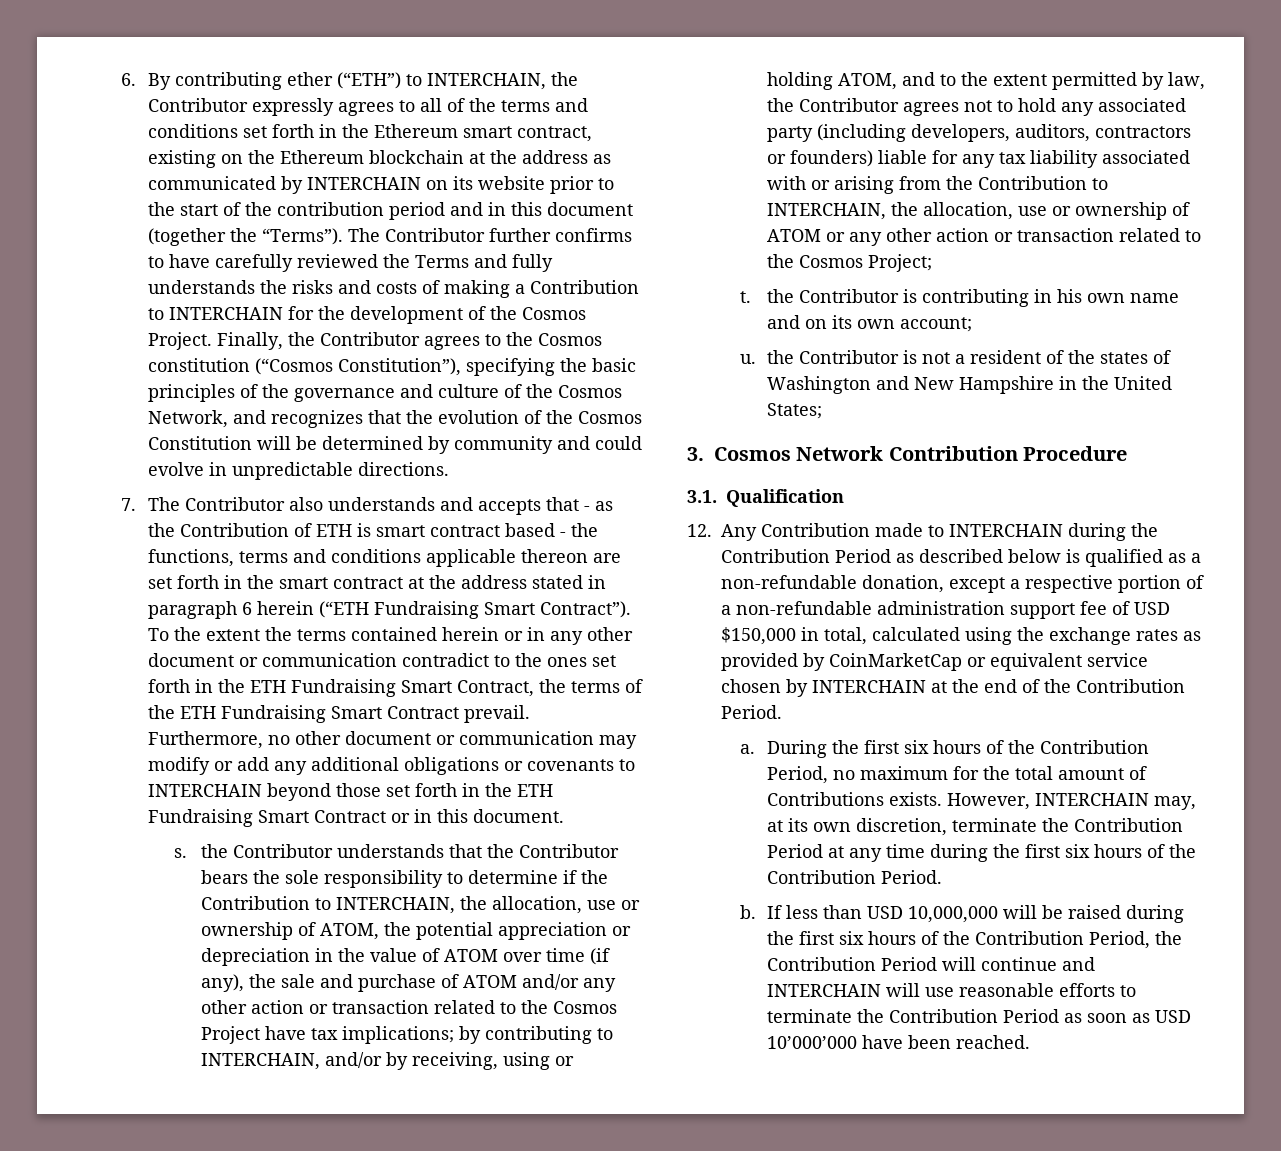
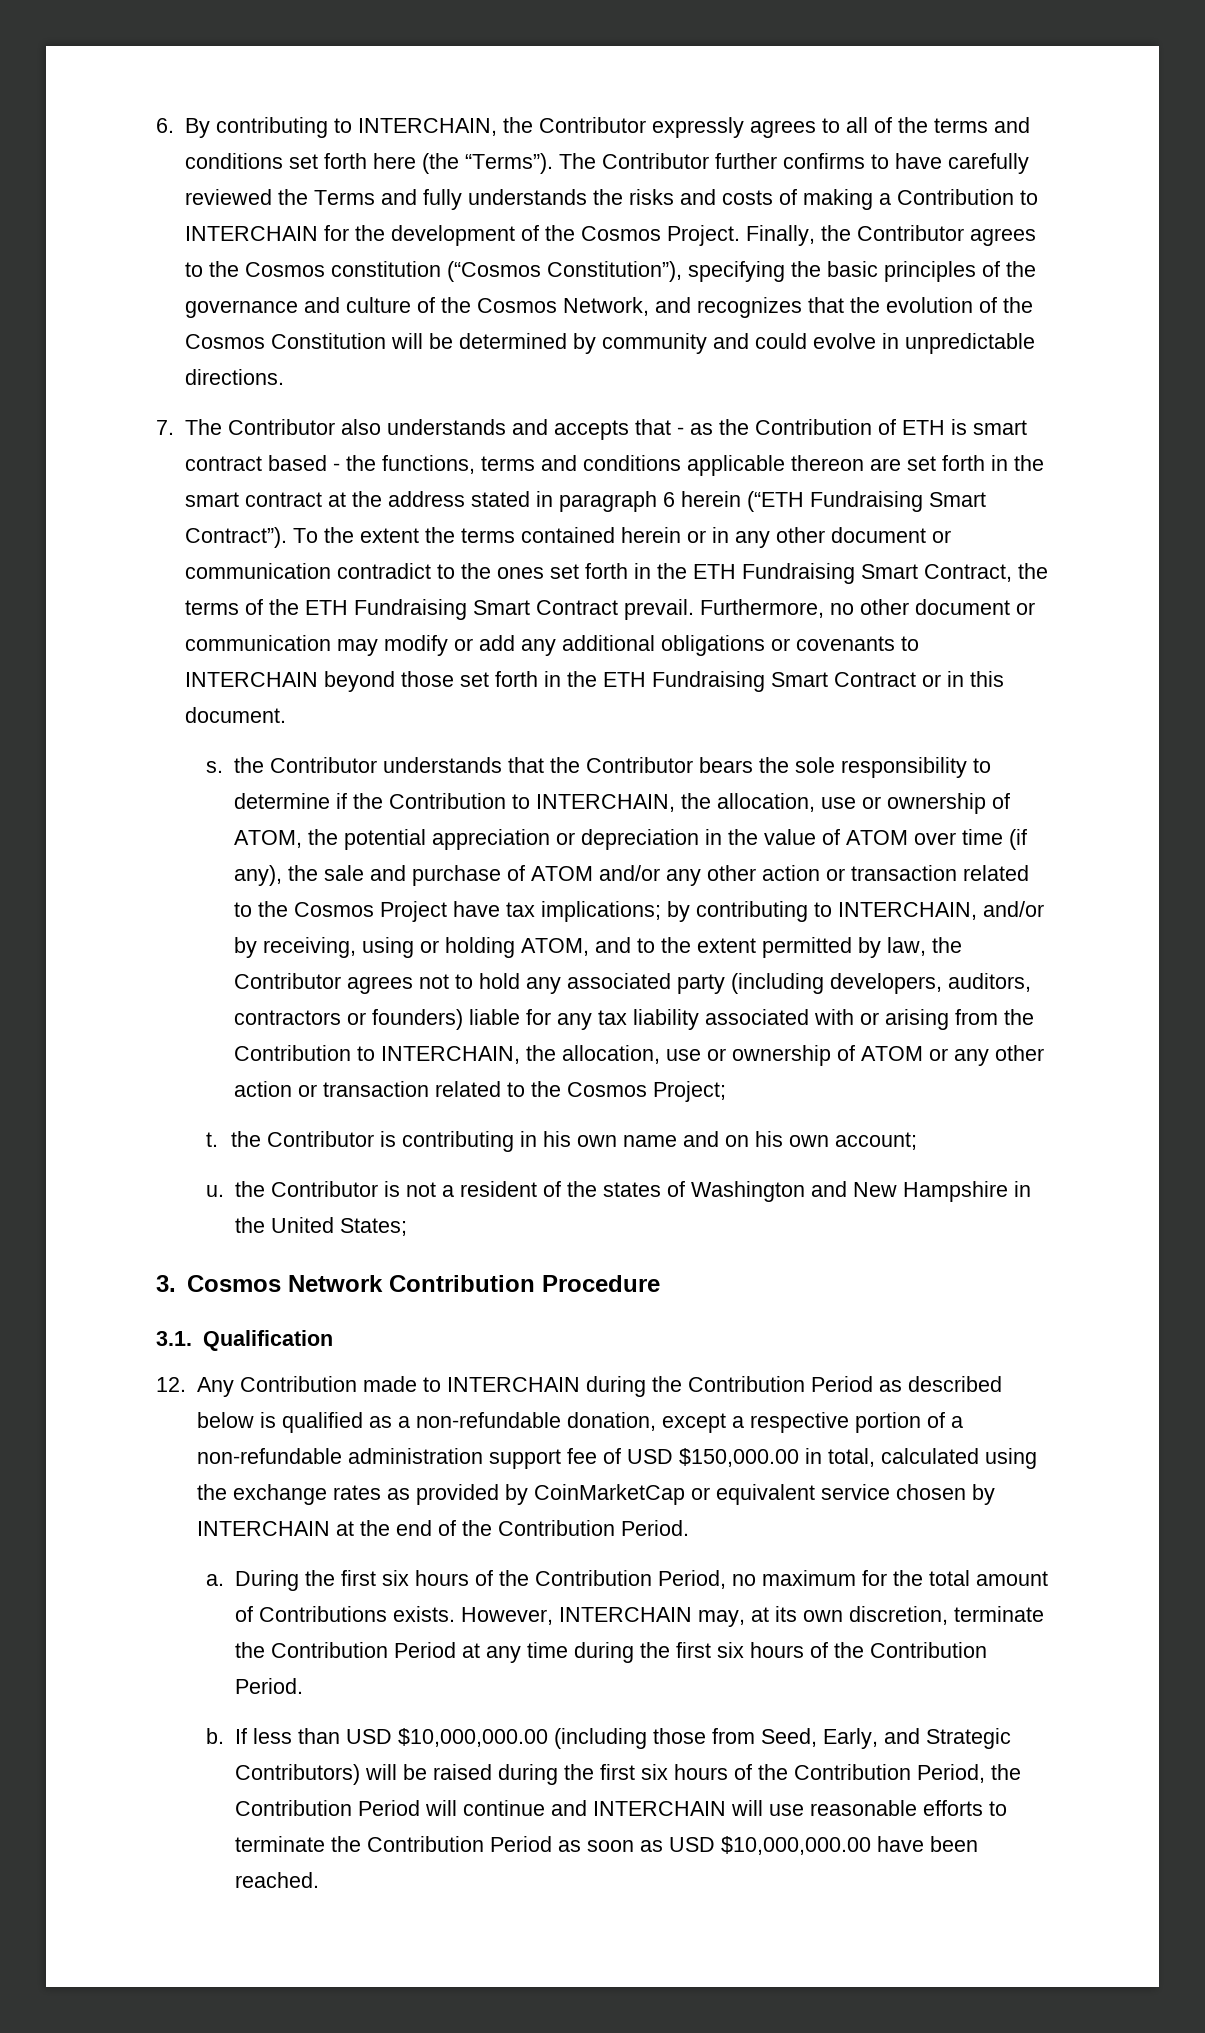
- 6. By contributing ether (“ETH”) to INTERCHAIN, the Contributor expressly agrees to all of the terms and conditions set forth in the Ethereum smart contract, existing on the Ethereum blockchain at the address as communicated by INTERCHAIN on its website prior to the start of the contribution period and in this document (together the “Terms”).
+ 6. By contributing to INTERCHAIN, the Contributor expressly agrees to all of the terms and conditions set forth here (the “Terms”).
- t. the Contributor is contributing in his own name and on its own account;
+ t. the Contributor is contributing in his own name and on his own account;
- 12. Any Contribution made to INTERCHAIN during the Contribution Period as described below is qualified as a non-refundable donation, except a respective portion of a non-refundable administration support fee of USD $150,000 in total, calculated using the exchange rates as provided by CoinMarketCap or equivalent service chosen by INTERCHAIN at the end of the Contribution Period.
+ 12. Any Contribution made to INTERCHAIN during the Contribution Period as described below is qualified as a non-refundable donation, except a respective portion of a non-refundable administration support fee of USD $150,000.00 in total, calculated using the exchange rates as provided by CoinMarketCap or equivalent service chosen by INTERCHAIN at the end of the Contribution Period.
- If less than USD 10,000,000 will be raised during the first six hours of the Contribution Period, the Contribution Period will continue and INTERCHAIN will use reasonable efforts to terminate the Contribution Period as soon as USD 10’000’000 have been reached.
+ If less than USD $10,000,000.00 (including those from Seed, Early, and Strategic Contributors) will be raised during the first six hours of the Contribution Period, the Contribution Period will continue and INTERCHAIN will use reasonable efforts to terminate the Contribution Period as soon as USD $10,000,000.00 have been reached.

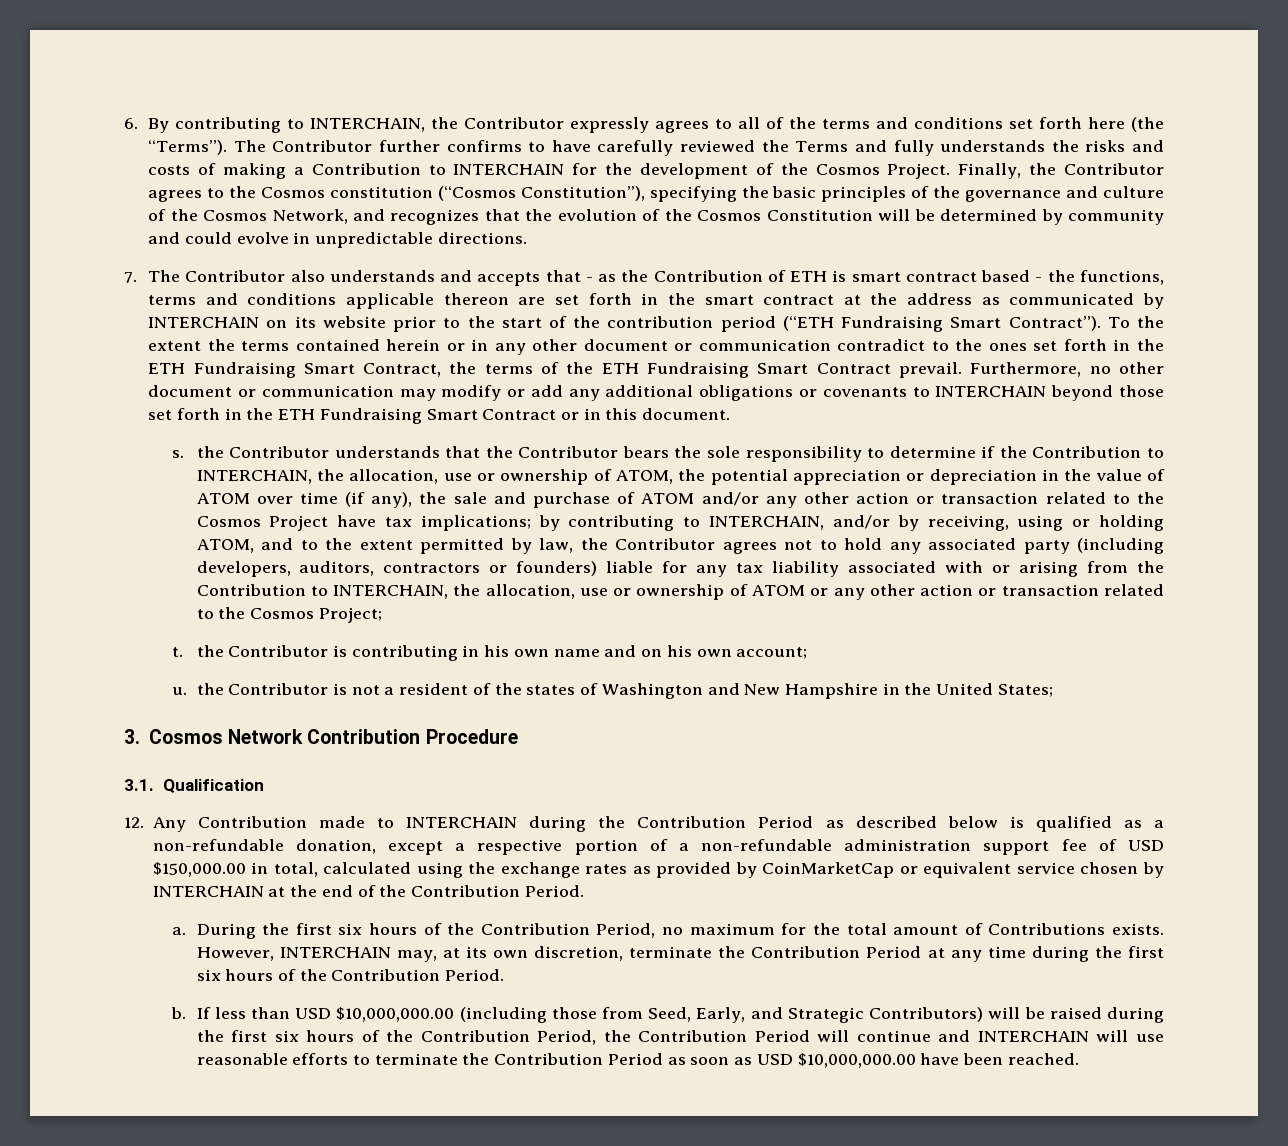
- 7. The Contributor also understands and accepts that - as the Contribution of ETH is smart contract based - the functions, terms and conditions applicable thereon are set forth in the smart contract at the address stated in paragraph 6 herein (“ETH Fundraising Smart Contract”).
+ 7. The Contributor also understands and accepts that - as the Contribution of ETH is smart contract based - the functions, terms and conditions applicable thereon are set forth in the smart contract at the address as communicated by INTERCHAIN on its website prior to the start of the contribution period (“ETH Fundraising Smart Contract”).

